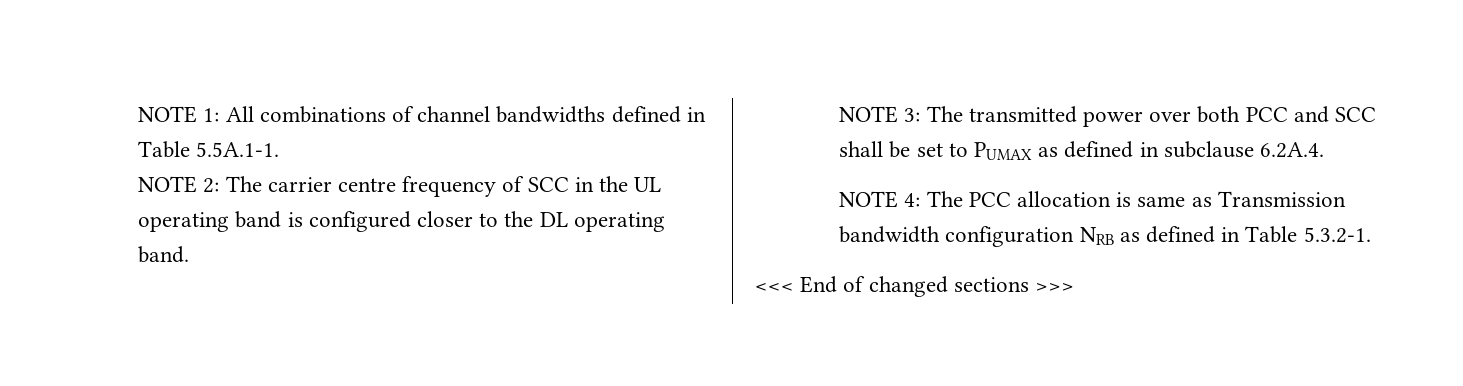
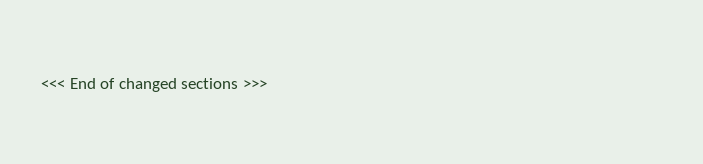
- NOTE 1: All combinations of channel bandwidths defined in Table 5.5A.1-1.
- NOTE 2: The carrier centre frequency of SCC in the UL operating band is configured closer to the DL operating band.
- NOTE 3: The transmitted power over both PCC and SCC shall be set to PUMAX as defined in subclause 6.2A.4.
- NOTE 4: The PCC allocation is same as Transmission bandwidth configuration NRB as defined in Table 5.3.2-1.

